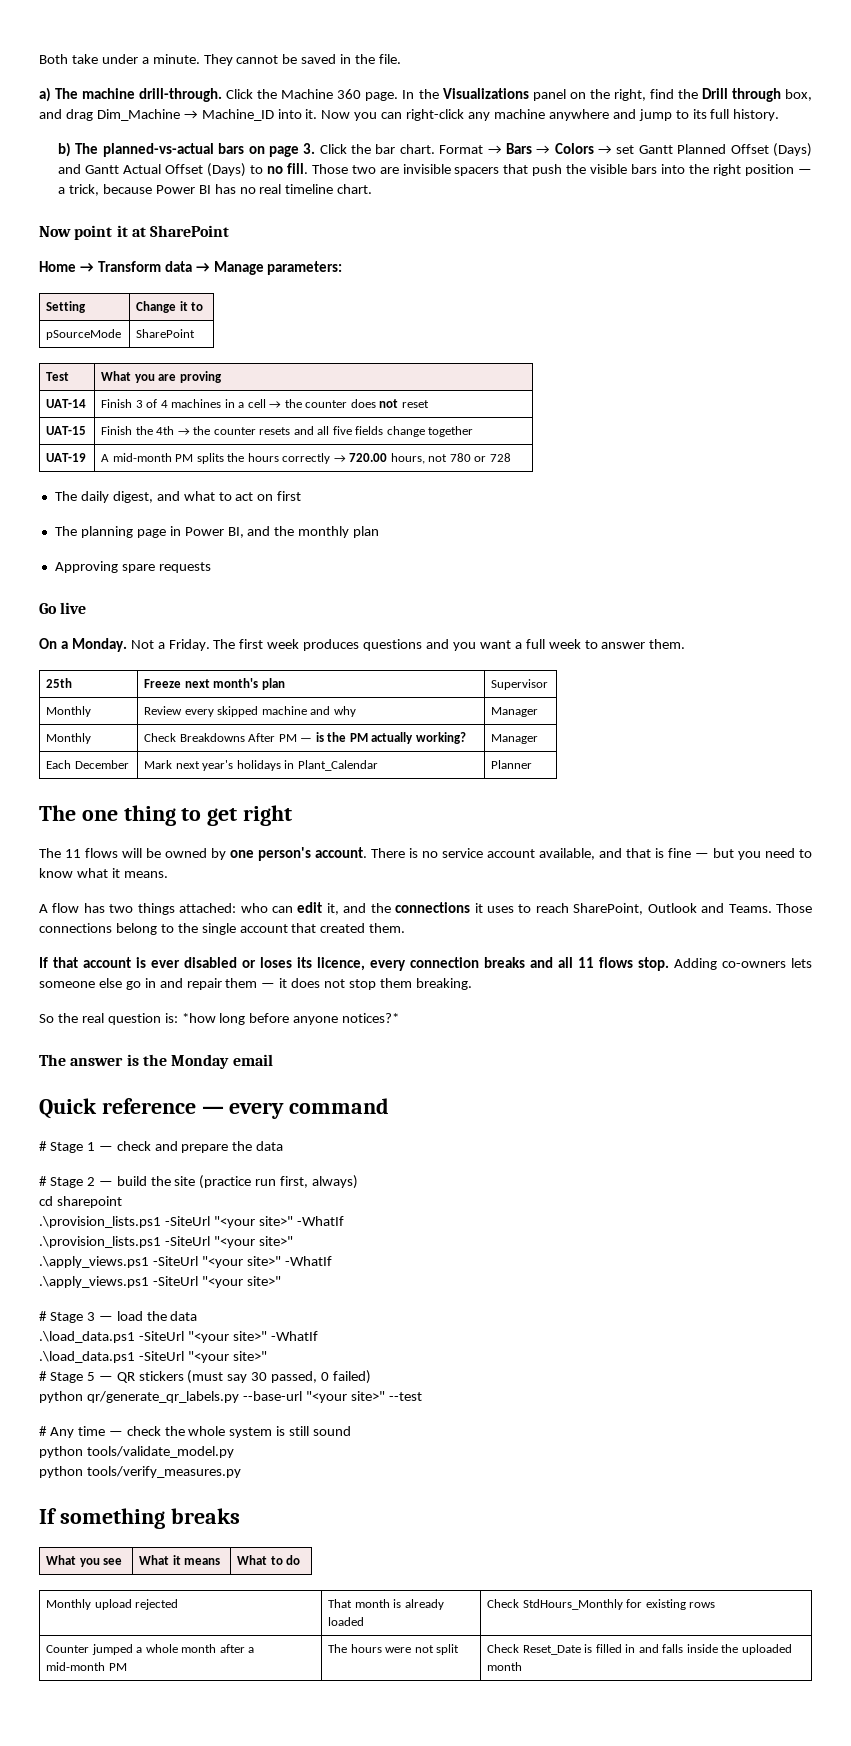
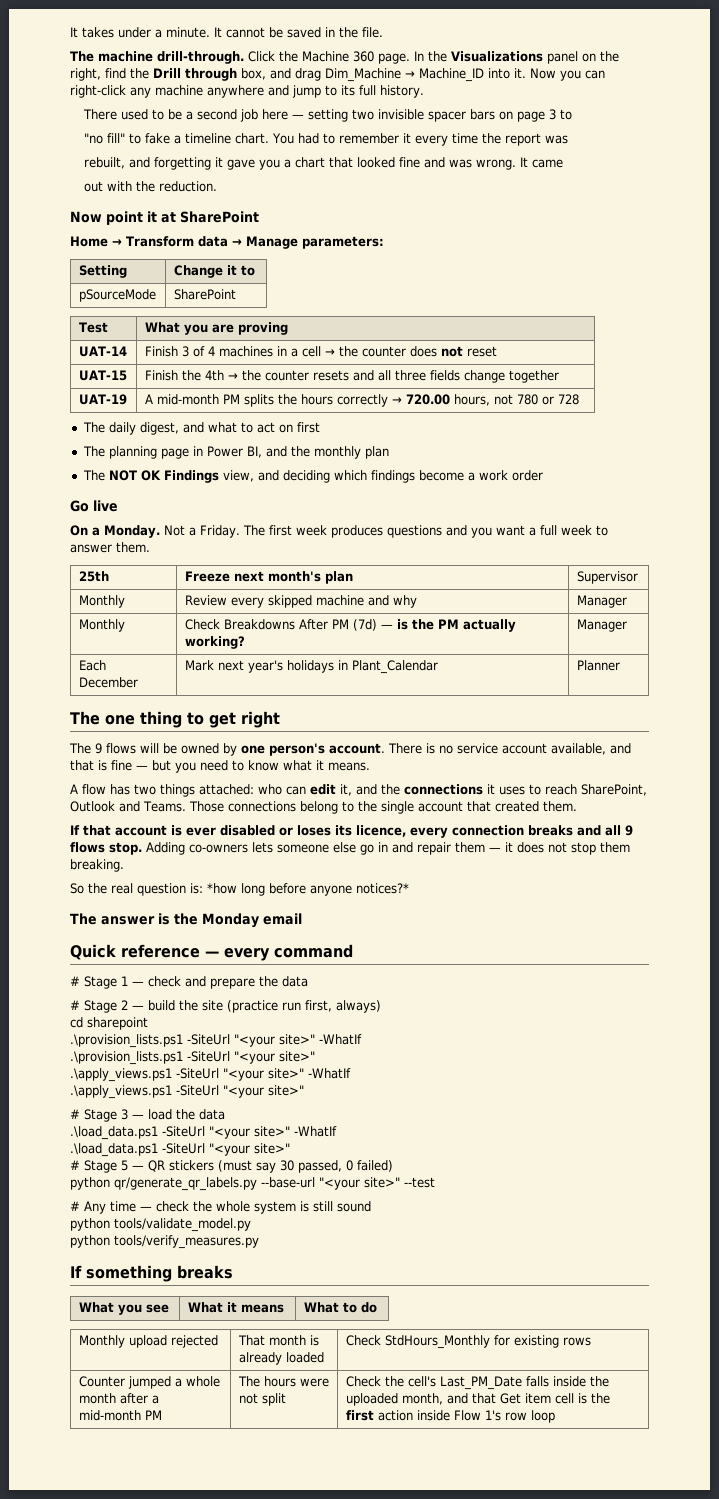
- Both take under a minute.
+ It takes under a minute.
- They cannot be saved in the file.
+ It cannot be saved in the file.
- a) The machine drill-through.
+ The machine drill-through.
- b) The planned-vs-actual bars on page 3. Click the bar chart. Format → Bars → Colors → set Gantt Planned Offset (Days) and Gantt Actual Offset (Days) to no fill. Those two are invisible spacers that push the visible bars into the right position — a trick, because Power BI has no real timeline chart.
+ There used to be a second job here — setting two invisible spacer bars on page 3 to
+ "no fill" to fake a timeline chart. You had to remember it every time the report was
+ rebuilt, and forgetting it gave you a chart that looked fine and was wrong. It came
+ out with the reduction.
- UAT-15 | Finish the 4th → the counter resets and all five fields change together
+ UAT-15 | Finish the 4th → the counter resets and all three fields change together
- Approving spare requests
+ The NOT OK Findings view, and deciding which findings become a work order
- Monthly | Check Breakdowns After PM — is the PM actually working? | Manager
+ Monthly | Check Breakdowns After PM (7d) — is the PM actually working? | Manager
- The 11 flows will be owned by one person's account.
+ The 9 flows will be owned by one person's account.
- If that account is ever disabled or loses its licence, every connection breaks and all 11 flows stop.
+ If that account is ever disabled or loses its licence, every connection breaks and all 9 flows stop.
- Counter jumped a whole month after a mid-month PM | The hours were not split | Check Reset_Date is filled in and falls inside the uploaded month
+ Counter jumped a whole month after a mid-month PM | The hours were not split | Check the cell's Last_PM_Date falls inside the uploaded month, and that Get item cell is the first action inside Flow 1's row loop

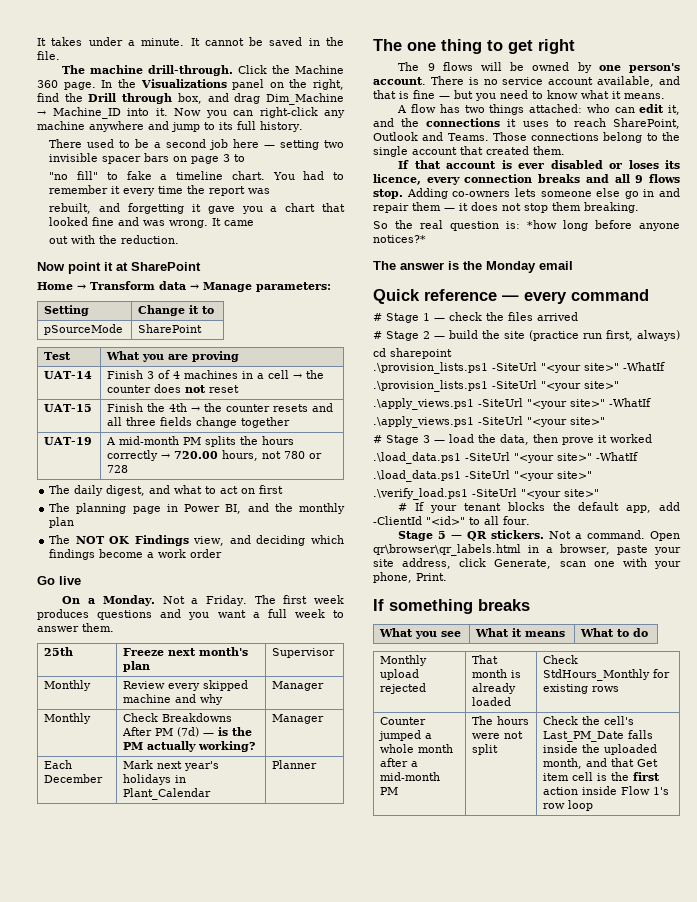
- # Stage 1 — check and prepare the data
+ # Stage 1 — check the files arrived
- # Stage 3 — load the data
+ # Stage 3 — load the data, then prove it worked
- # Stage 5 — QR stickers (must say 30 passed, 0 failed)
- python qr/generate_qr_labels.py --base-url "<your site>" --test
- # Any time — check the whole system is still sound
- python tools/validate_model.py
- python tools/verify_measures.py
+ .\verify_load.ps1 -SiteUrl "<your site>"
+ # If your tenant blocks the default app, add -ClientId "<id>" to all four.
+ Stage 5 — QR stickers. Not a command. Open qr\browser\qr_labels.html in a browser, paste your site address, click Generate, scan one with your phone, Print.

